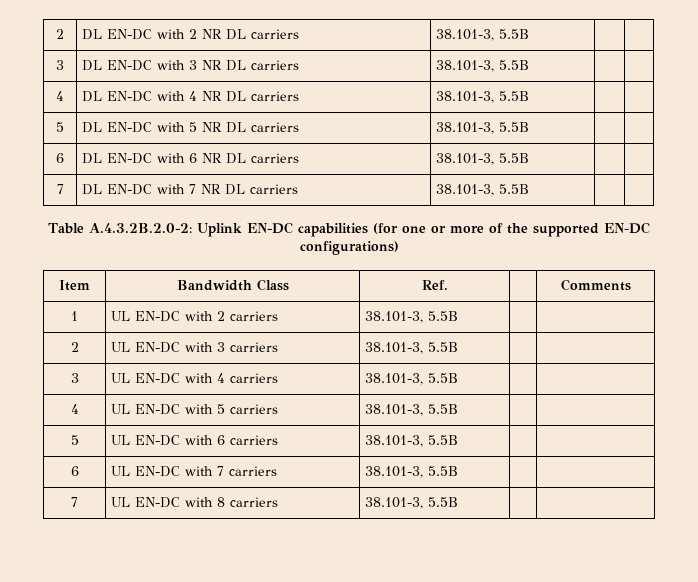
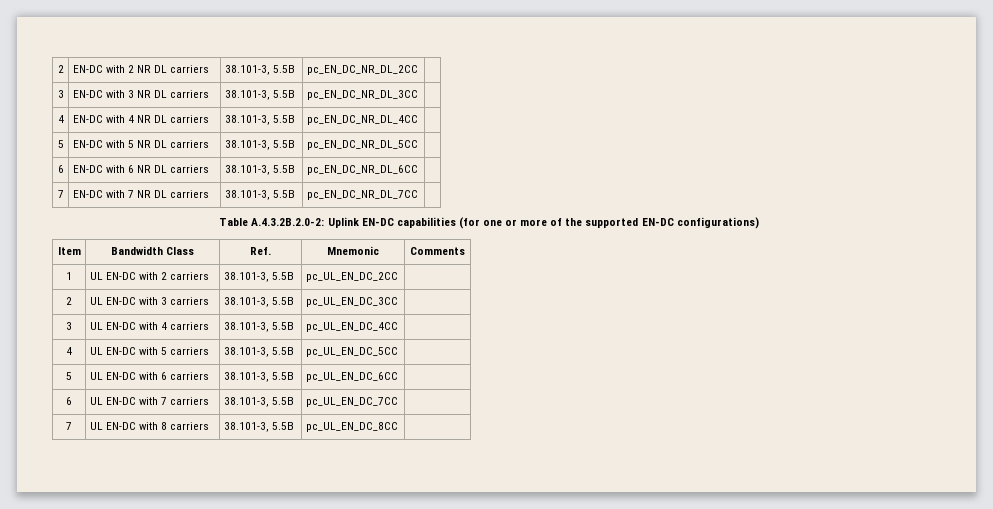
- 2 | DL EN-DC with 2 NR DL carriers | 38.101-3, 5.5B | |
- 3 | DL EN-DC with 3 NR DL carriers | 38.101-3, 5.5B | |
- 4 | DL EN-DC with 4 NR DL carriers | 38.101-3, 5.5B | |
- 5 | DL EN-DC with 5 NR DL carriers | 38.101-3, 5.5B | |
- 6 | DL EN-DC with 6 NR DL carriers | 38.101-3, 5.5B | |
- 7 | DL EN-DC with 7 NR DL carriers | 38.101-3, 5.5B | |
+ 2 | EN-DC with 2 NR DL carriers | 38.101-3, 5.5B | pc_EN_DC_NR_DL_2CC |
+ 3 | EN-DC with 3 NR DL carriers | 38.101-3, 5.5B | pc_EN_DC_NR_DL_3CC |
+ 4 | EN-DC with 4 NR DL carriers | 38.101-3, 5.5B | pc_EN_DC_NR_DL_4CC |
+ 5 | EN-DC with 5 NR DL carriers | 38.101-3, 5.5B | pc_EN_DC_NR_DL_5CC |
+ 6 | EN-DC with 6 NR DL carriers | 38.101-3, 5.5B | pc_EN_DC_NR_DL_6CC |
+ 7 | EN-DC with 7 NR DL carriers | 38.101-3, 5.5B | pc_EN_DC_NR_DL_7CC |
- Item | Bandwidth Class | Ref. | | Comments
+ Item | Bandwidth Class | Ref. | Mnemonic | Comments
- 1 | UL EN-DC with 2 carriers | 38.101-3, 5.5B | |
+ 1 | UL EN-DC with 2 carriers | 38.101-3, 5.5B | pc_UL_EN_DC_2CC |
- 2 | UL EN-DC with 3 carriers | 38.101-3, 5.5B | |
+ 2 | UL EN-DC with 3 carriers | 38.101-3, 5.5B | pc_UL_EN_DC_3CC |
- 3 | UL EN-DC with 4 carriers | 38.101-3, 5.5B | |
+ 3 | UL EN-DC with 4 carriers | 38.101-3, 5.5B | pc_UL_EN_DC_4CC |
- 4 | UL EN-DC with 5 carriers | 38.101-3, 5.5B | |
+ 4 | UL EN-DC with 5 carriers | 38.101-3, 5.5B | pc_UL_EN_DC_5CC |
- 5 | UL EN-DC with 6 carriers | 38.101-3, 5.5B | |
+ 5 | UL EN-DC with 6 carriers | 38.101-3, 5.5B | pc_UL_EN_DC_6CC |
- 6 | UL EN-DC with 7 carriers | 38.101-3, 5.5B | |
+ 6 | UL EN-DC with 7 carriers | 38.101-3, 5.5B | pc_UL_EN_DC_7CC |
- 7 | UL EN-DC with 8 carriers | 38.101-3, 5.5B | |
+ 7 | UL EN-DC with 8 carriers | 38.101-3, 5.5B | pc_UL_EN_DC_8CC |

